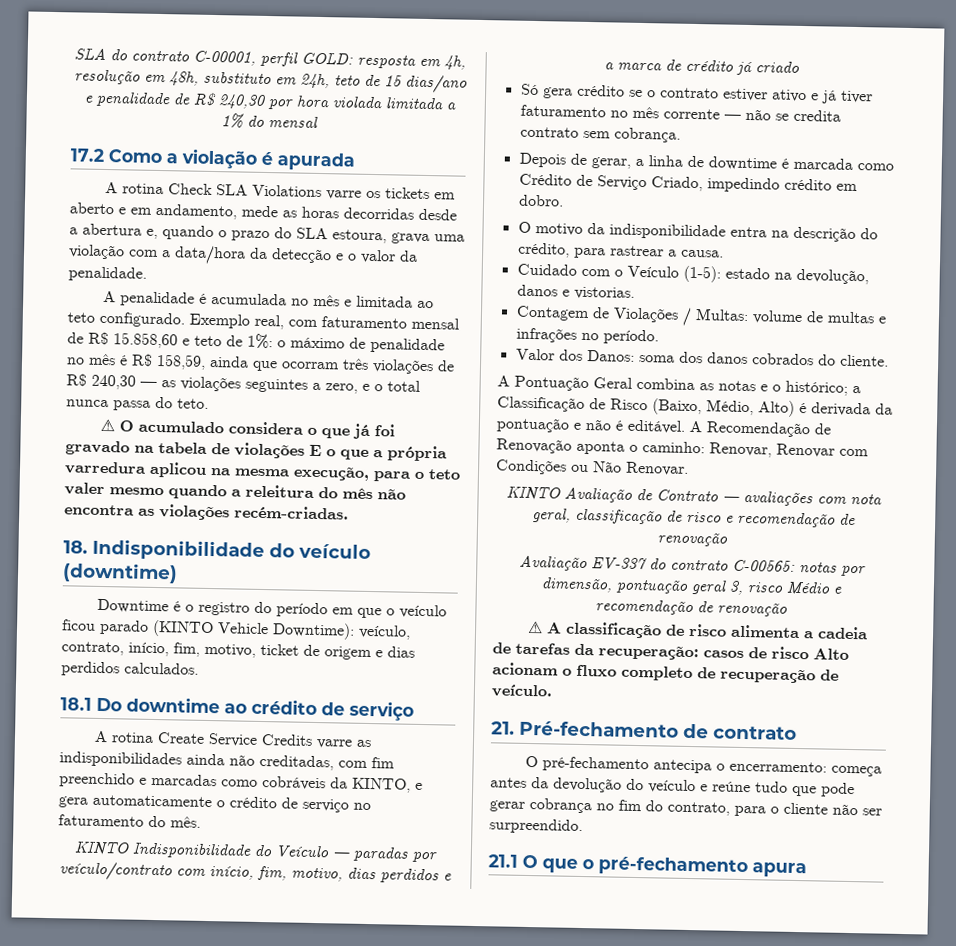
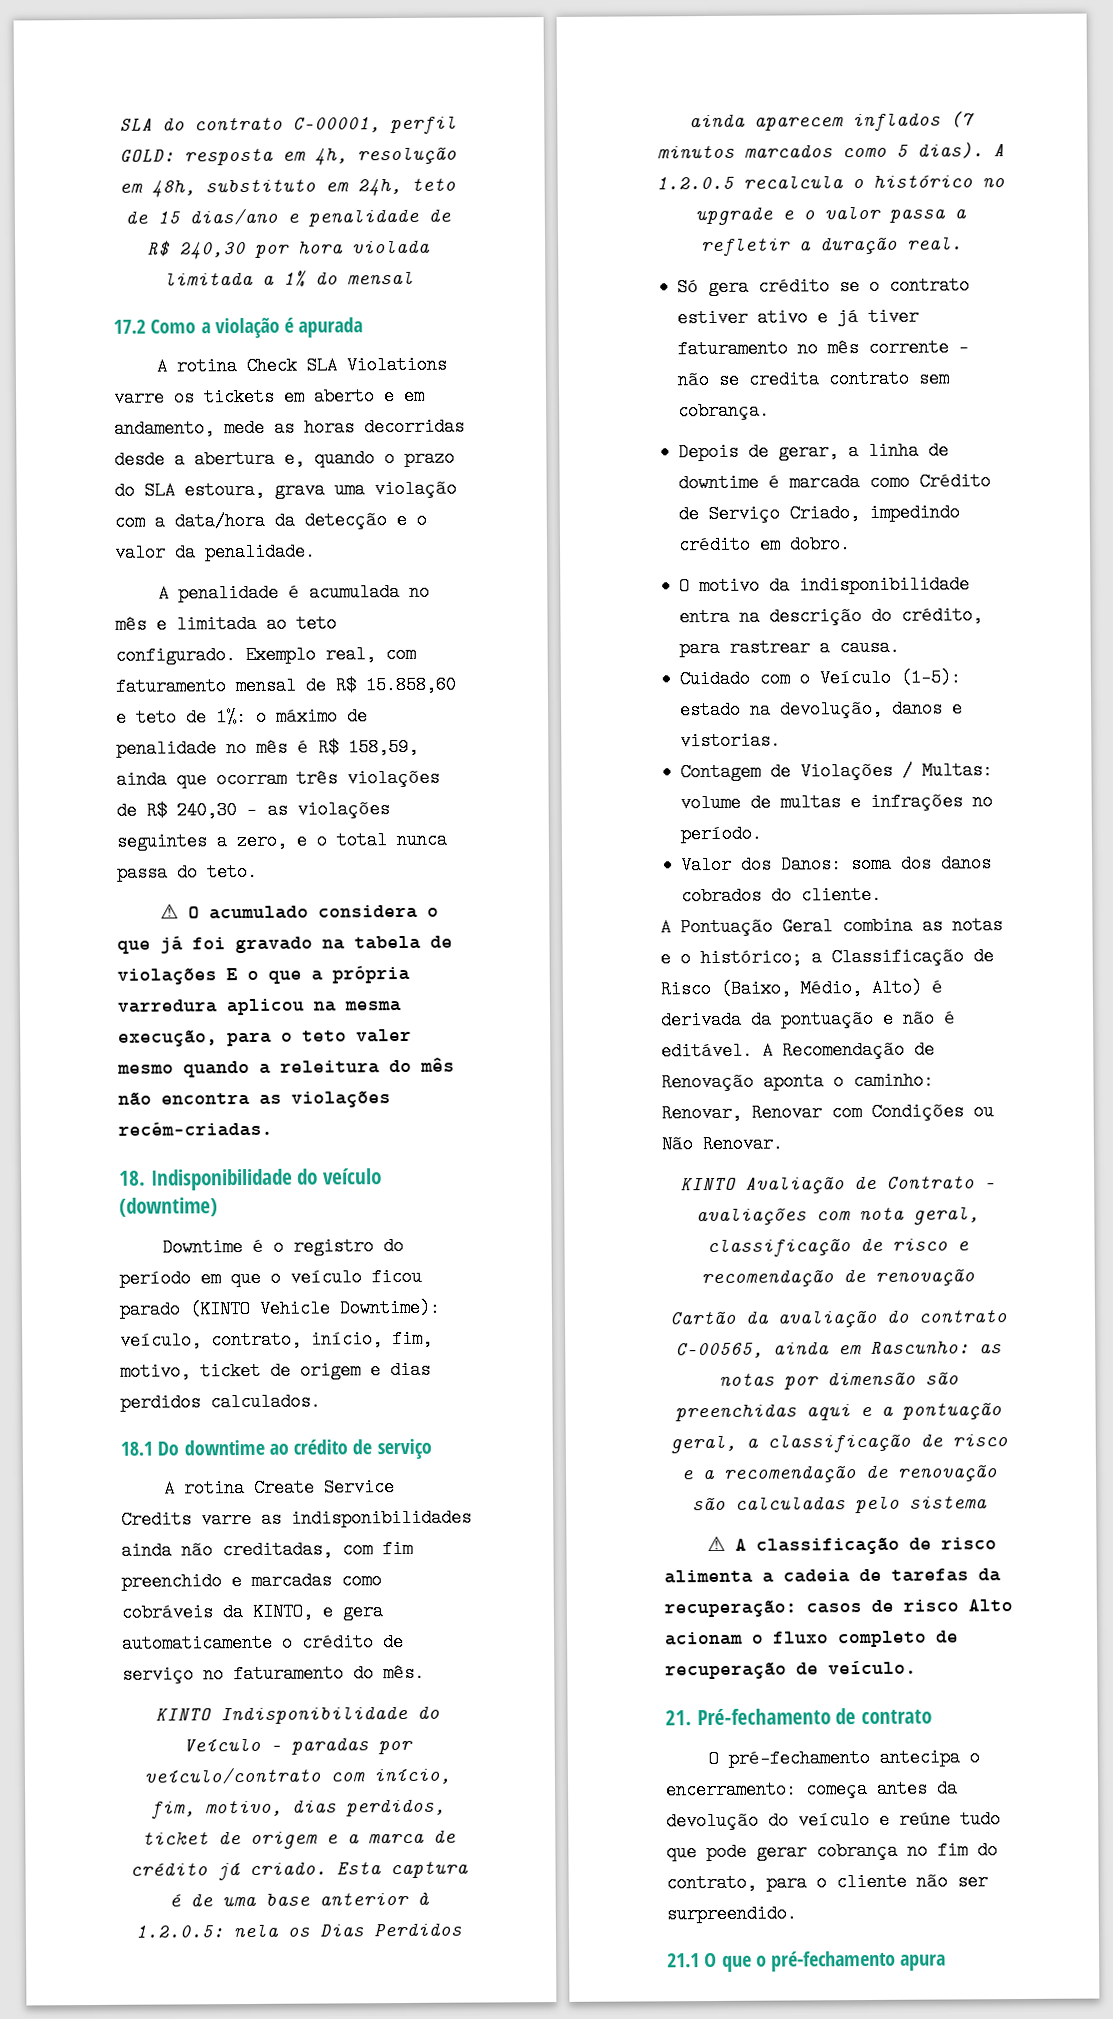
- KINTO Indisponibilidade do Veículo — paradas por veículo/contrato com início, fim, motivo, dias perdidos e a marca de crédito já criado
+ KINTO Indisponibilidade do Veículo — paradas por veículo/contrato com início, fim, motivo, dias perdidos, ticket de origem e a marca de crédito já criado. Esta captura é de uma base anterior à 1.2.0.5: nela os Dias Perdidos ainda aparecem inflados (7 minutos marcados como 5 dias). A 1.2.0.5 recalcula o histórico no upgrade e o valor passa a refletir a duração real.
- Avaliação EV-337 do contrato C-00565: notas por dimensão, pontuação geral 3, risco Médio e recomendação de renovação
+ Cartão da avaliação do contrato C-00565, ainda em Rascunho: as notas por dimensão são preenchidas aqui e a pontuação geral, a classificação de risco e a recomendação de renovação são calculadas pelo sistema

